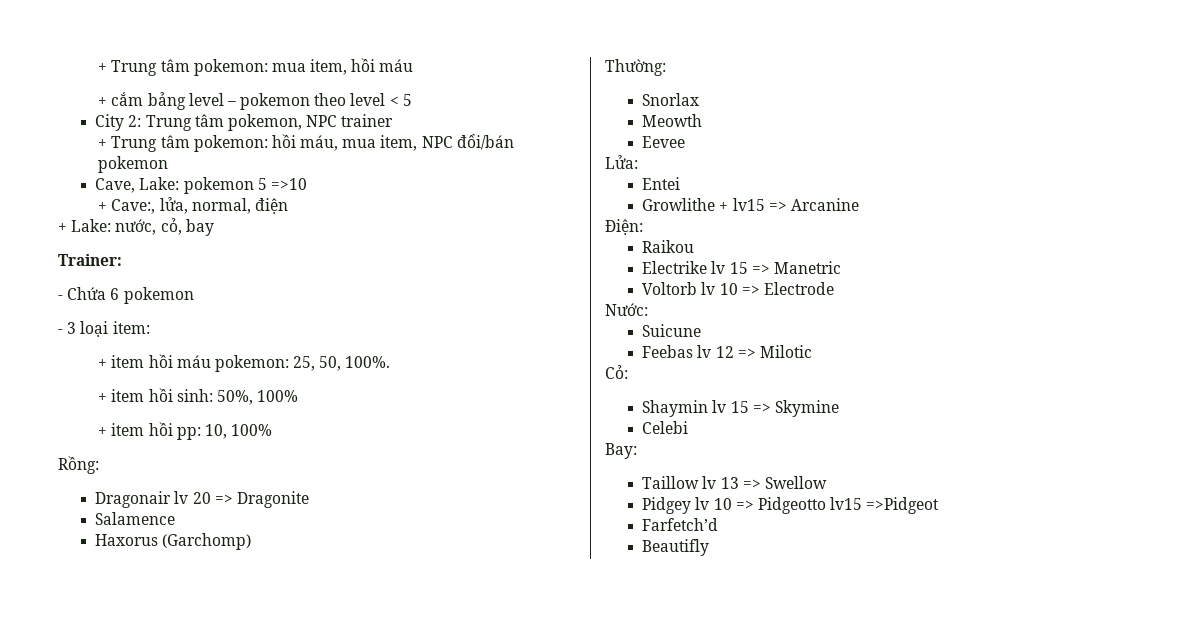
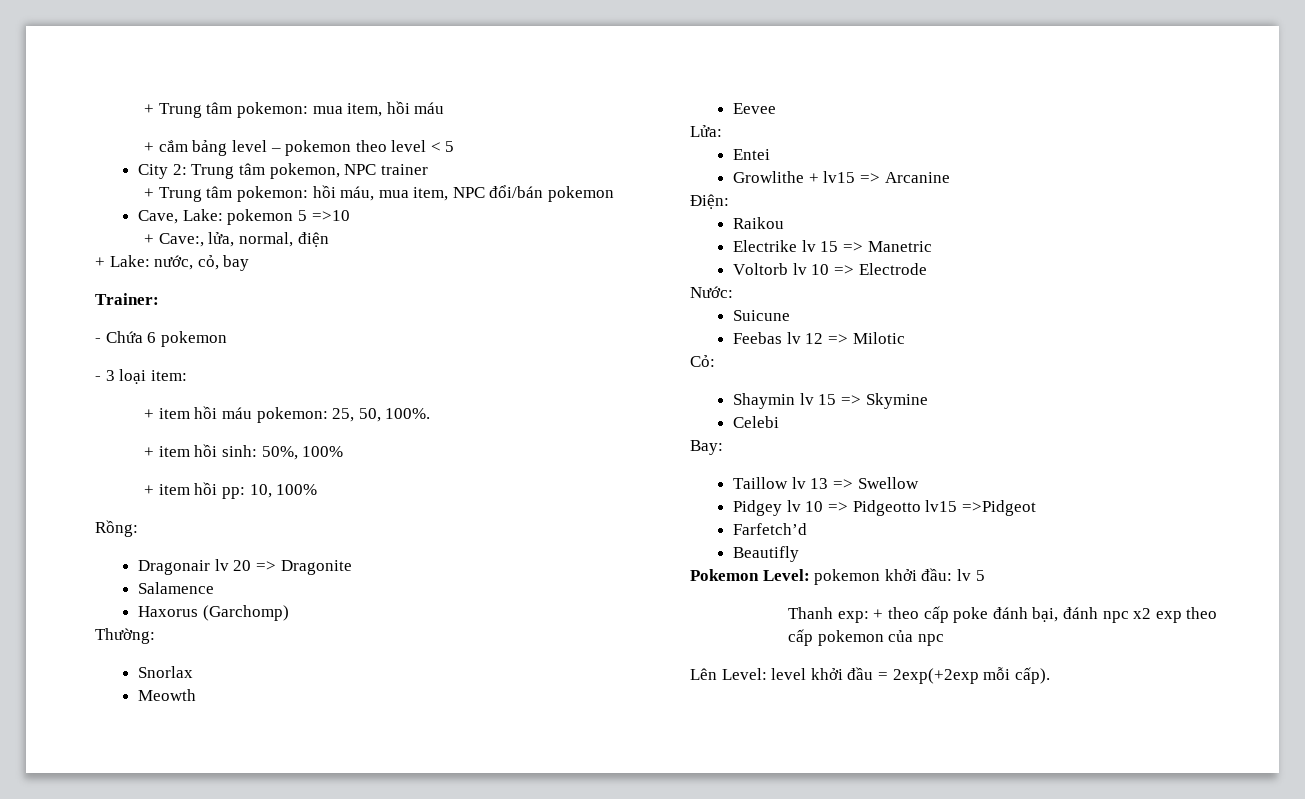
+ Pokemon Level: pokemon khởi đầu: lv 5
+ Thanh exp: + theo cấp poke đánh bại, đánh npc x2 exp theo cấp pokemon của npc
+ Lên Level: level khởi đầu = 2exp(+2exp mỗi cấp).

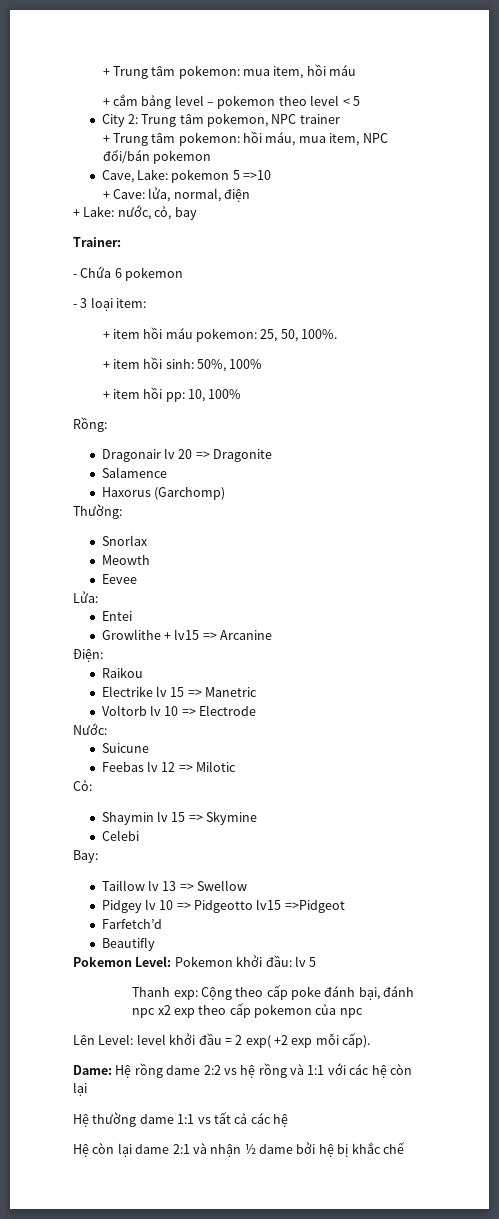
- + Cave:, lửa, normal, điện
+ + Cave: lửa, normal, điện
- Pokemon Level: pokemon khởi đầu: lv 5
+ Pokemon Level: Pokemon khởi đầu: lv 5
- Thanh exp: + theo cấp poke đánh bại, đánh npc x2 exp theo cấp pokemon của npc
+ Thanh exp: Cộng theo cấp poke đánh bại, đánh npc x2 exp theo cấp pokemon của npc
- Lên Level: level khởi đầu = 2exp(+2exp mỗi cấp).
+ Lên Level: level khởi đầu = 2 exp( +2 exp mỗi cấp).
+ Dame: Hệ rồng dame 2:2 vs hệ rồng và 1:1 với các hệ còn lại
+ Hệ thường dame 1:1 vs tất cả các hệ
+ Hệ còn lại dame 2:1 và nhận ½ dame bởi hệ bị khắc chế

